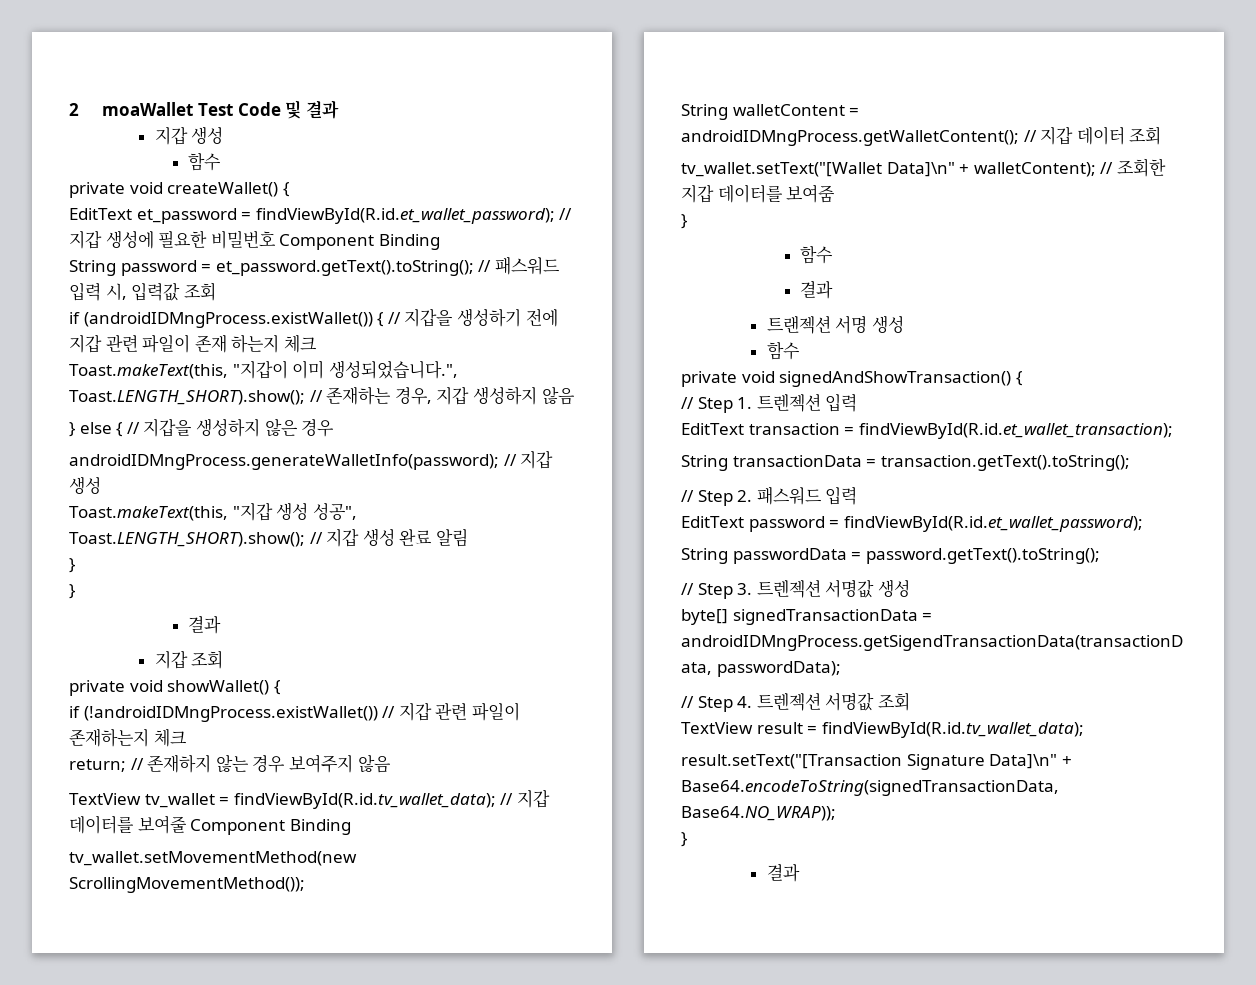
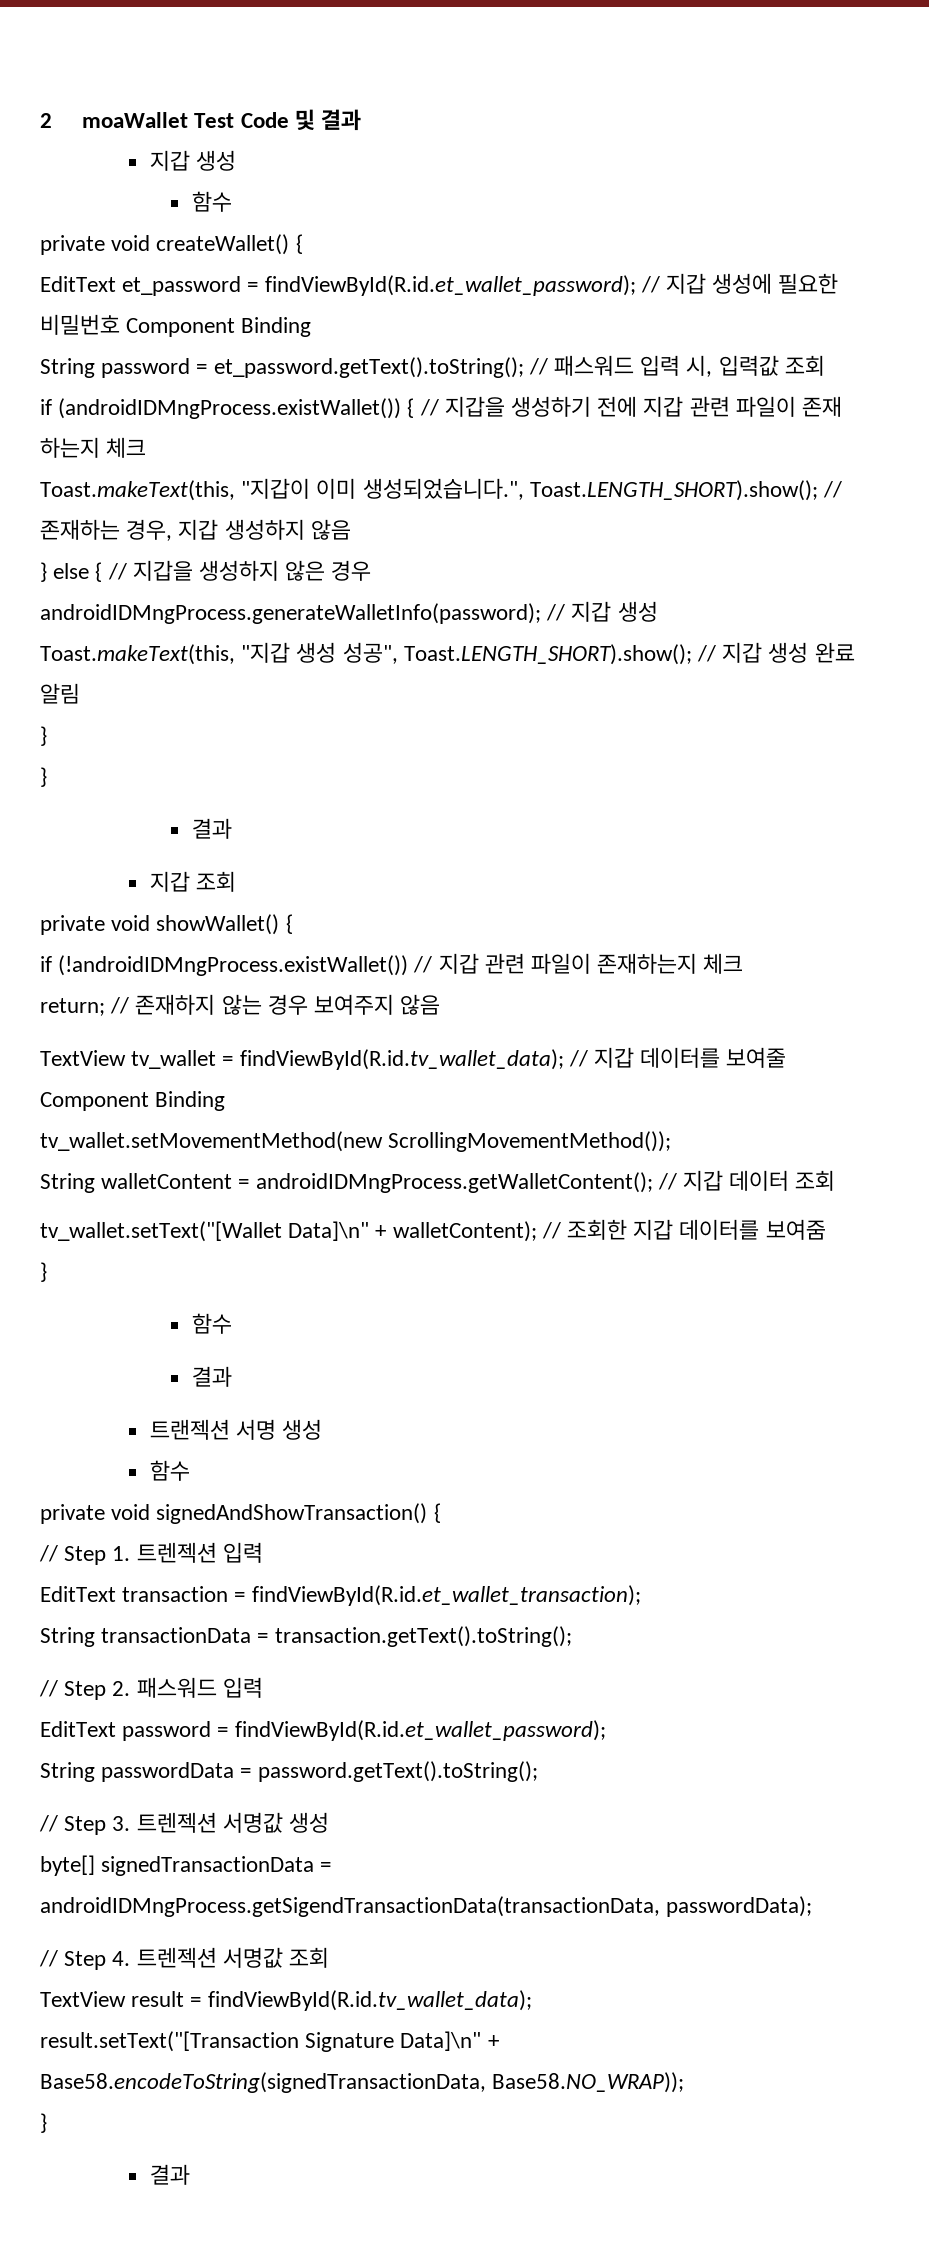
- result.setText("[Transaction Signature Data]\n" + Base64.encodeToString(signedTransactionData, Base64.NO_WRAP));
+ result.setText("[Transaction Signature Data]\n" + Base58.encodeToString(signedTransactionData, Base58.NO_WRAP));

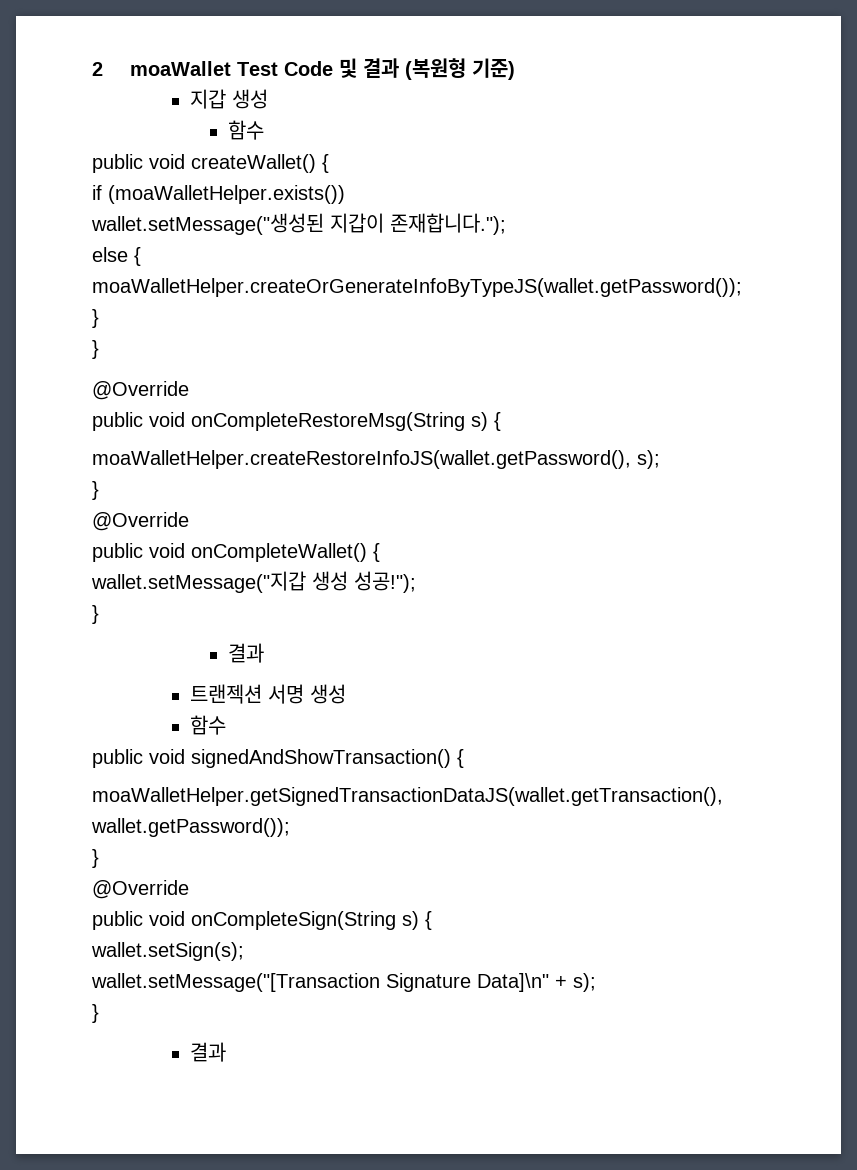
- 2 moaWallet Test Code 및 결과
+ 2 moaWallet Test Code 및 결과 (복원형 기준)
- private void createWallet() {
+ public void createWallet() {
- EditText et_password = findViewById(R.id.et_wallet_password); // 지갑 생성에 필요한 비밀번호 Component Binding
- String password = et_password.getText().toString(); // 패스워드 입력 시, 입력값 조회
- if (androidIDMngProcess.existWallet()) { // 지갑을 생성하기 전에 지갑 관련 파일이 존재 하는지 체크
- Toast.makeText(this, "지갑이 이미 생성되었습니다.", Toast.LENGTH_SHORT).show(); // 존재하는 경우, 지갑 생성하지 않음
- } else { // 지갑을 생성하지 않은 경우
- androidIDMngProcess.generateWalletInfo(password); // 지갑 생성
- Toast.makeText(this, "지갑 생성 성공", Toast.LENGTH_SHORT).show(); // 지갑 생성 완료 알림
+ if (moaWalletHelper.exists())
+ wallet.setMessage("생성된 지갑이 존재합니다.");
+ else {
+ moaWalletHelper.createOrGenerateInfoByTypeJS(wallet.getPassword());
  }
  }
- 결과
- 지갑 조회
- private void showWallet() {
- if (!androidIDMngProcess.existWallet()) // 지갑 관련 파일이 존재하는지 체크
- return; // 존재하지 않는 경우 보여주지 않음
- TextView tv_wallet = findViewById(R.id.tv_wallet_data); // 지갑 데이터를 보여줄 Component Binding
- tv_wallet.setMovementMethod(new ScrollingMovementMethod());
- String walletContent = androidIDMngProcess.getWalletContent(); // 지갑 데이터 조회
- tv_wallet.setText("[Wallet Data]\n" + walletContent); // 조회한 지갑 데이터를 보여줌
+ @Override
+ public void onCompleteRestoreMsg(String s) {
+ moaWalletHelper.createRestoreInfoJS(wallet.getPassword(), s);
  }
- 함수
+ @Override
+ public void onCompleteWallet() {
+ wallet.setMessage("지갑 생성 성공!");
+ }
- private void signedAndShowTransaction() {
+ public void signedAndShowTransaction() {
- // Step 1. 트렌젝션 입력
- EditText transaction = findViewById(R.id.et_wallet_transaction);
- String transactionData = transaction.getText().toString();
- // Step 2. 패스워드 입력
- EditText password = findViewById(R.id.et_wallet_password);
- String passwordData = password.getText().toString();
- // Step 3. 트렌젝션 서명값 생성
- byte[] signedTransactionData = androidIDMngProcess.getSigendTransactionData(transactionData, passwordData);
- // Step 4. 트렌젝션 서명값 조회
- TextView result = findViewById(R.id.tv_wallet_data);
- result.setText("[Transaction Signature Data]\n" + Base58.encodeToString(signedTransactionData, Base58.NO_WRAP));
+ moaWalletHelper.getSignedTransactionDataJS(wallet.getTransaction(), wallet.getPassword());
+ }
+ @Override
+ public void onCompleteSign(String s) {
+ wallet.setSign(s);
+ wallet.setMessage("[Transaction Signature Data]\n" + s);

